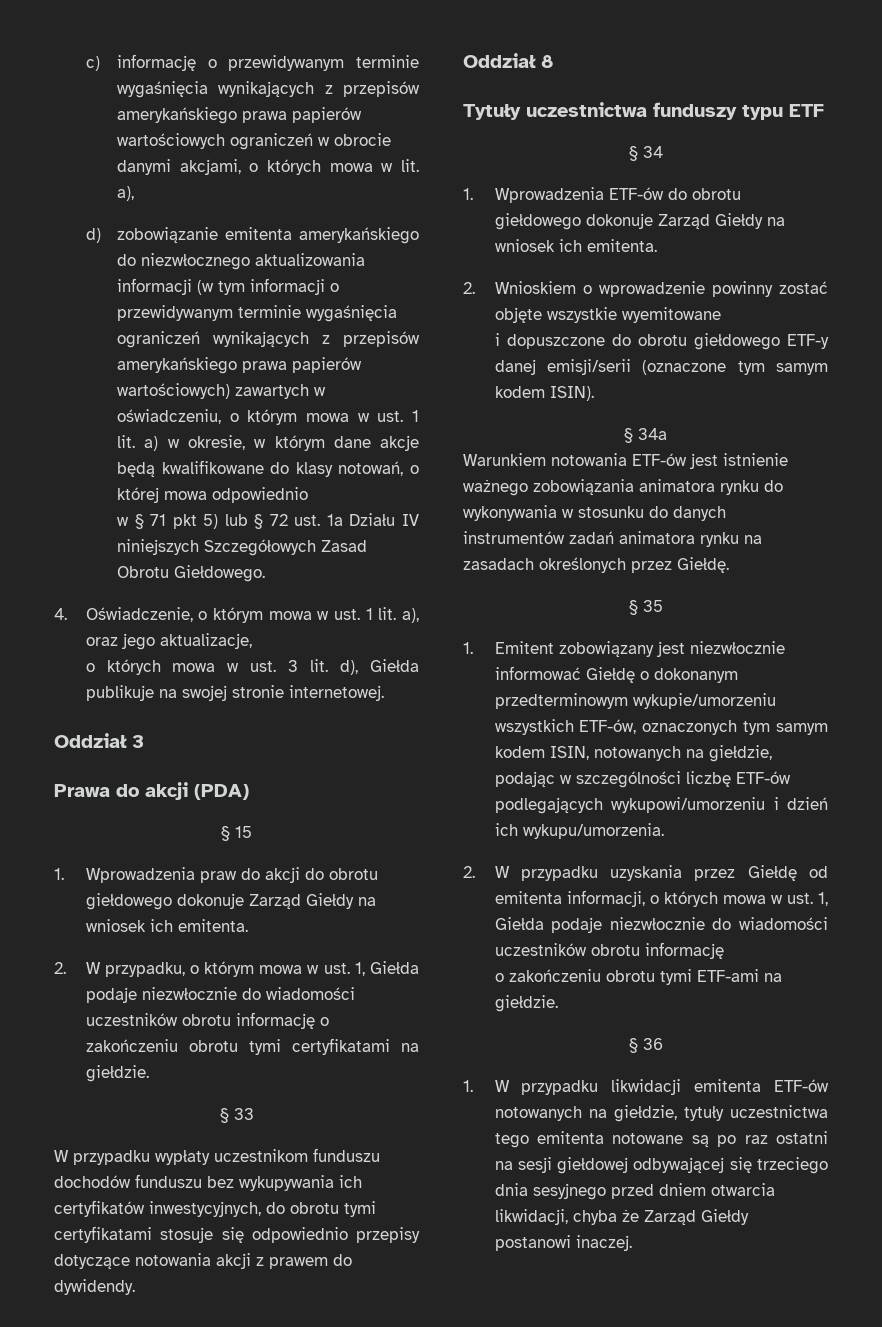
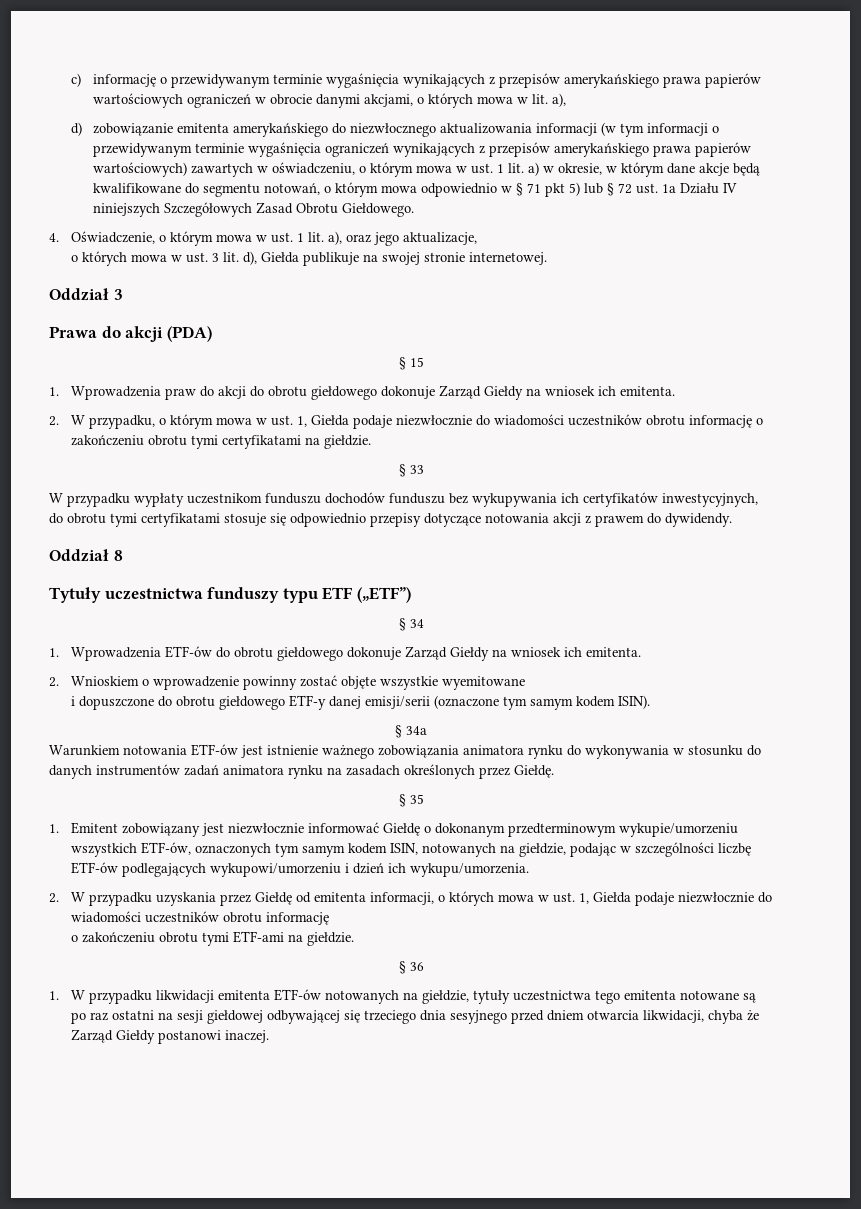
- d) zobowiązanie emitenta amerykańskiego do niezwłocznego aktualizowania informacji (w tym informacji o przewidywanym terminie wygaśnięcia ograniczeń wynikających z przepisów amerykańskiego prawa papierów wartościowych) zawartych w oświadczeniu, o którym mowa w ust. 1 lit. a) w okresie, w którym dane akcje będą kwalifikowane do klasy notowań, o której mowa odpowiednio
- w § 71 pkt 5) lub § 72 ust. 1a Działu IV niniejszych Szczegółowych Zasad Obrotu Giełdowego.
+ d) zobowiązanie emitenta amerykańskiego do niezwłocznego aktualizowania informacji (w tym informacji o przewidywanym terminie wygaśnięcia ograniczeń wynikających z przepisów amerykańskiego prawa papierów wartościowych) zawartych w oświadczeniu, o którym mowa w ust. 1 lit. a) w okresie, w którym dane akcje będą kwalifikowane do segmentu notowań, o którym mowa odpowiednio w § 71 pkt 5) lub § 72 ust. 1a Działu IV niniejszych Szczegółowych Zasad Obrotu Giełdowego.
- Tytuły uczestnictwa funduszy typu ETF
+ Tytuły uczestnictwa funduszy typu ETF („ETF”)

